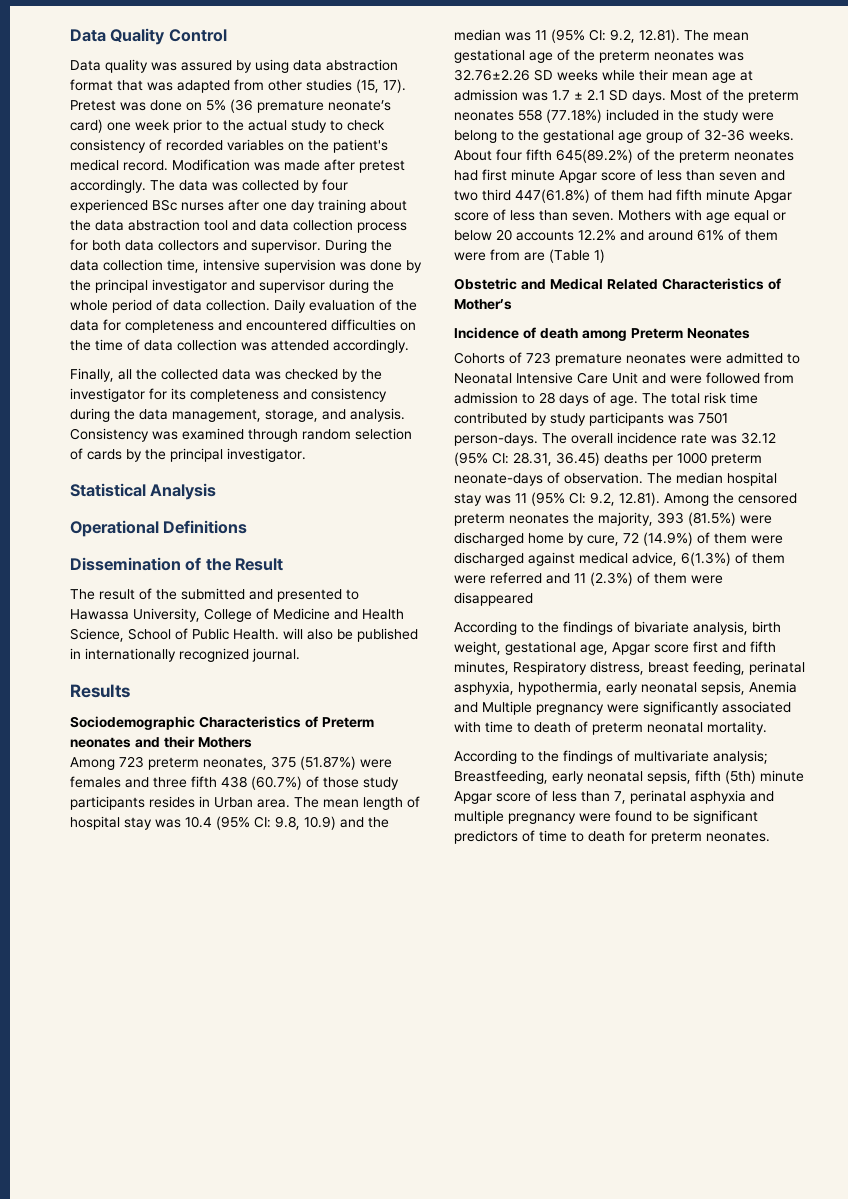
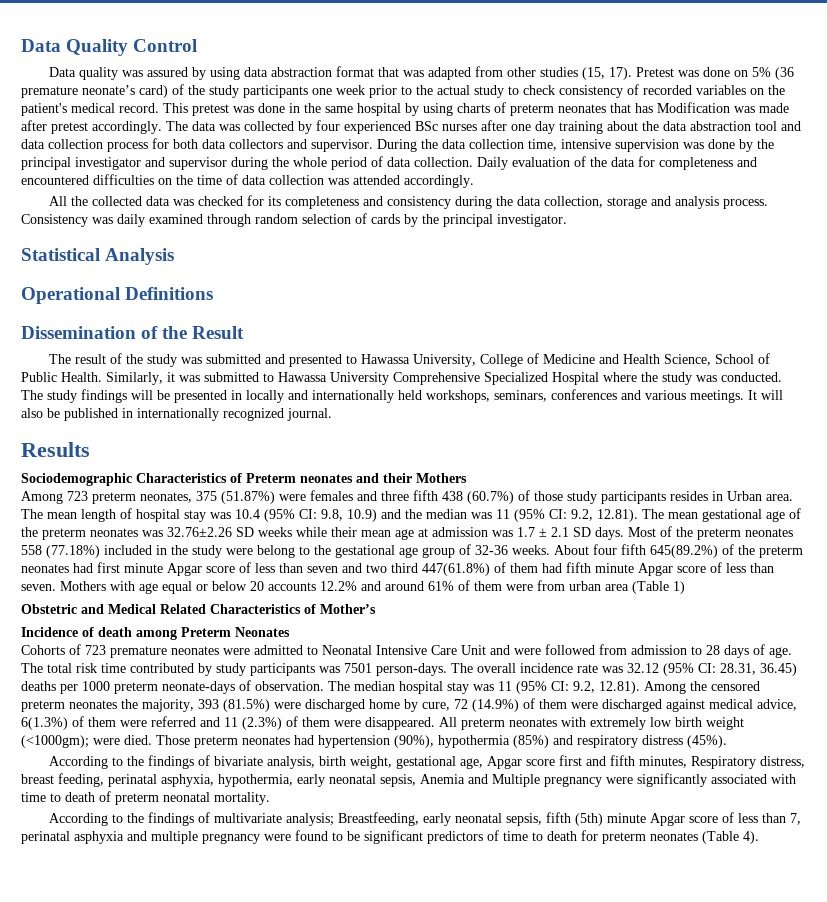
- Pretest was done on 5% (36 premature neonate’s card) one week prior to the actual study to check consistency of recorded variables on the patient's medical record.
+ Pretest was done on 5% (36 premature neonate’s card) of the study participants one week prior to the actual study to check consistency of recorded variables on the patient's medical record.
- Modification was made after pretest accordingly.
+ This pretest was done in the same hospital by using charts of preterm neonates that has Modification was made after pretest accordingly.
- Finally, all the collected data was checked by the investigator for its completeness and consistency during the data management, storage, and analysis.
+ All the collected data was checked for its completeness and consistency during the data collection, storage and analysis process.
- Consistency was examined through random selection of cards by the principal investigator.
+ Consistency was daily examined through random selection of cards by the principal investigator.
- The result of the submitted and presented to Hawassa University, College of Medicine and Health Science, School of Public Health. will also be published in internationally recognized journal.
+ The result of the study was submitted and presented to Hawassa University, College of Medicine and Health Science, School of Public Health. Similarly, it was submitted to Hawassa University Comprehensive Specialized Hospital where the study was conducted. The study findings will be presented in locally and internationally held workshops, seminars, conferences and various meetings. It will also be published in internationally recognized journal.
- Mothers with age equal or below 20 accounts 12.2% and around 61% of them were from are (Table 1)
+ Mothers with age equal or below 20 accounts 12.2% and around 61% of them were from urban area (Table 1)
- The median hospital stay was 11 (95% CI: 9.2, 12.81). Among the censored preterm neonates the majority, 393 (81.5%) were discharged home by cure, 72 (14.9%) of them were discharged against medical advice, 6(1.3%) of them were referred and 11 (2.3%) of them were disappeared
+ The median hospital stay was 11 (95% CI: 9.2, 12.81). Among the censored preterm neonates the majority, 393 (81.5%) were discharged home by cure, 72 (14.9%) of them were discharged against medical advice, 6(1.3%) of them were referred and 11 (2.3%) of them were disappeared. All preterm neonates with extremely low birth weight (<1000gm); were died. Those preterm neonates had hypertension (90%), hypothermia (85%) and respiratory distress (45%).
- According to the findings of multivariate analysis; Breastfeeding, early neonatal sepsis, fifth (5th) minute Apgar score of less than 7, perinatal asphyxia and multiple pregnancy were found to be significant predictors of time to death for preterm neonates.
+ According to the findings of multivariate analysis; Breastfeeding, early neonatal sepsis, fifth (5th) minute Apgar score of less than 7, perinatal asphyxia and multiple pregnancy were found to be significant predictors of time to death for preterm neonates (Table 4).

